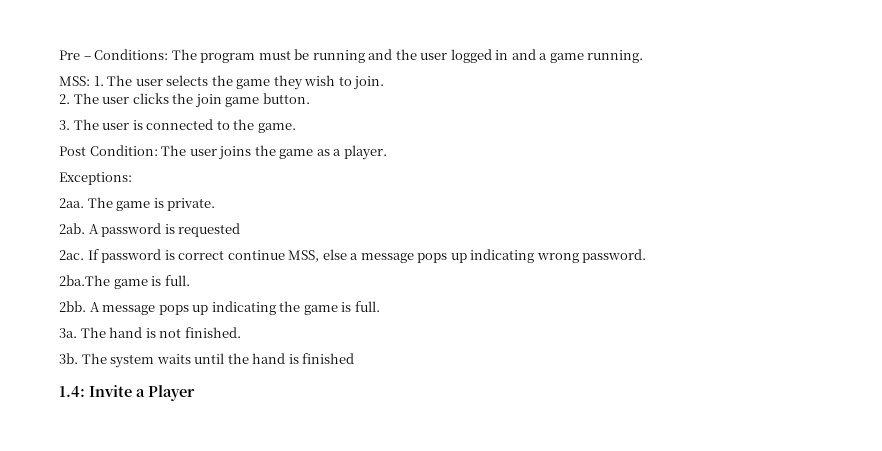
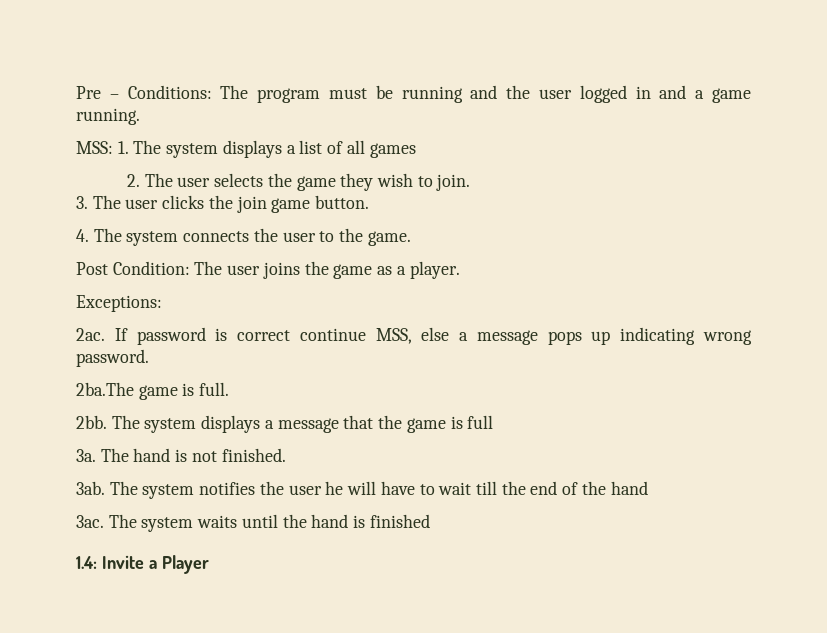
- MSS: 1. The user selects the game they wish to join.
+ MSS: 1. The system displays a list of all games
+ 2. The user selects the game they wish to join.
- 2. The user clicks the join game button.
+ 3. The user clicks the join game button.
- 3. The user is connected to the game.
+ 4. The system connects the user to the game.
- 2aa. The game is private.
- 2ab. A password is requested
- A message pops up indicating the game is full.
+ The system displays a message that the game is full
- 3b.
+ 3ab. The system notifies the user he will have to wait till the end of the hand
+ 3ac.

